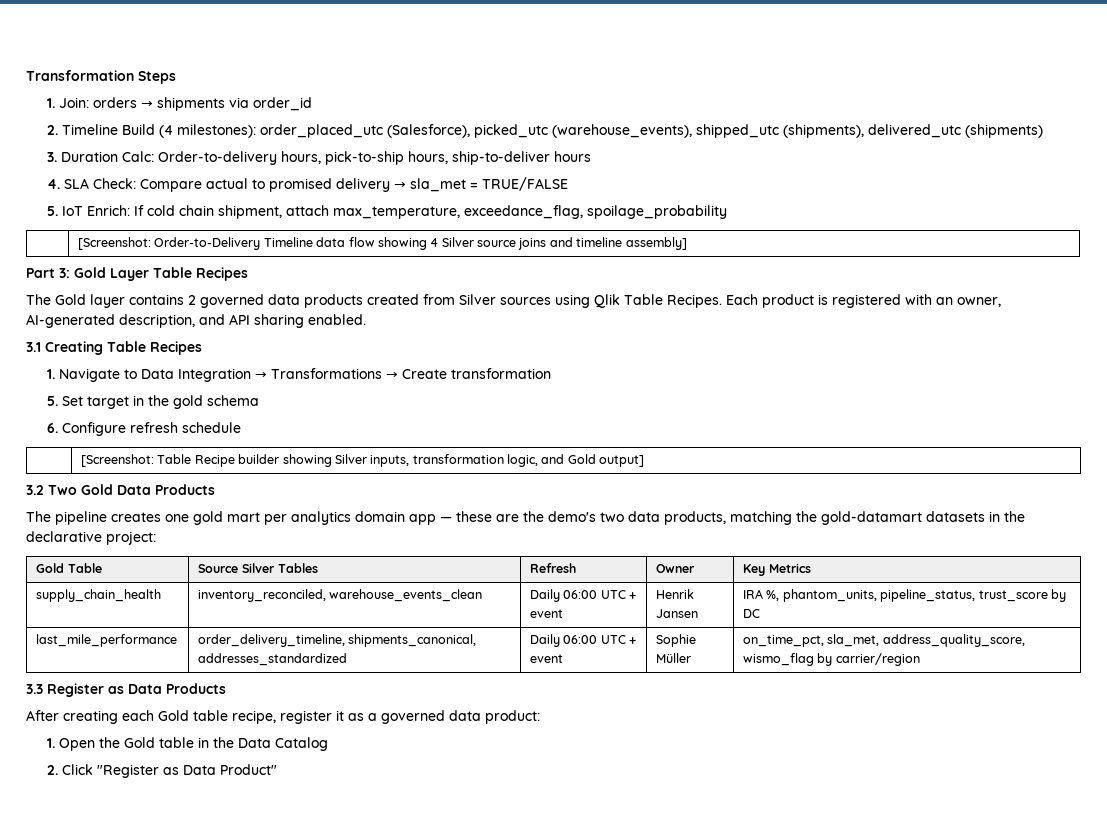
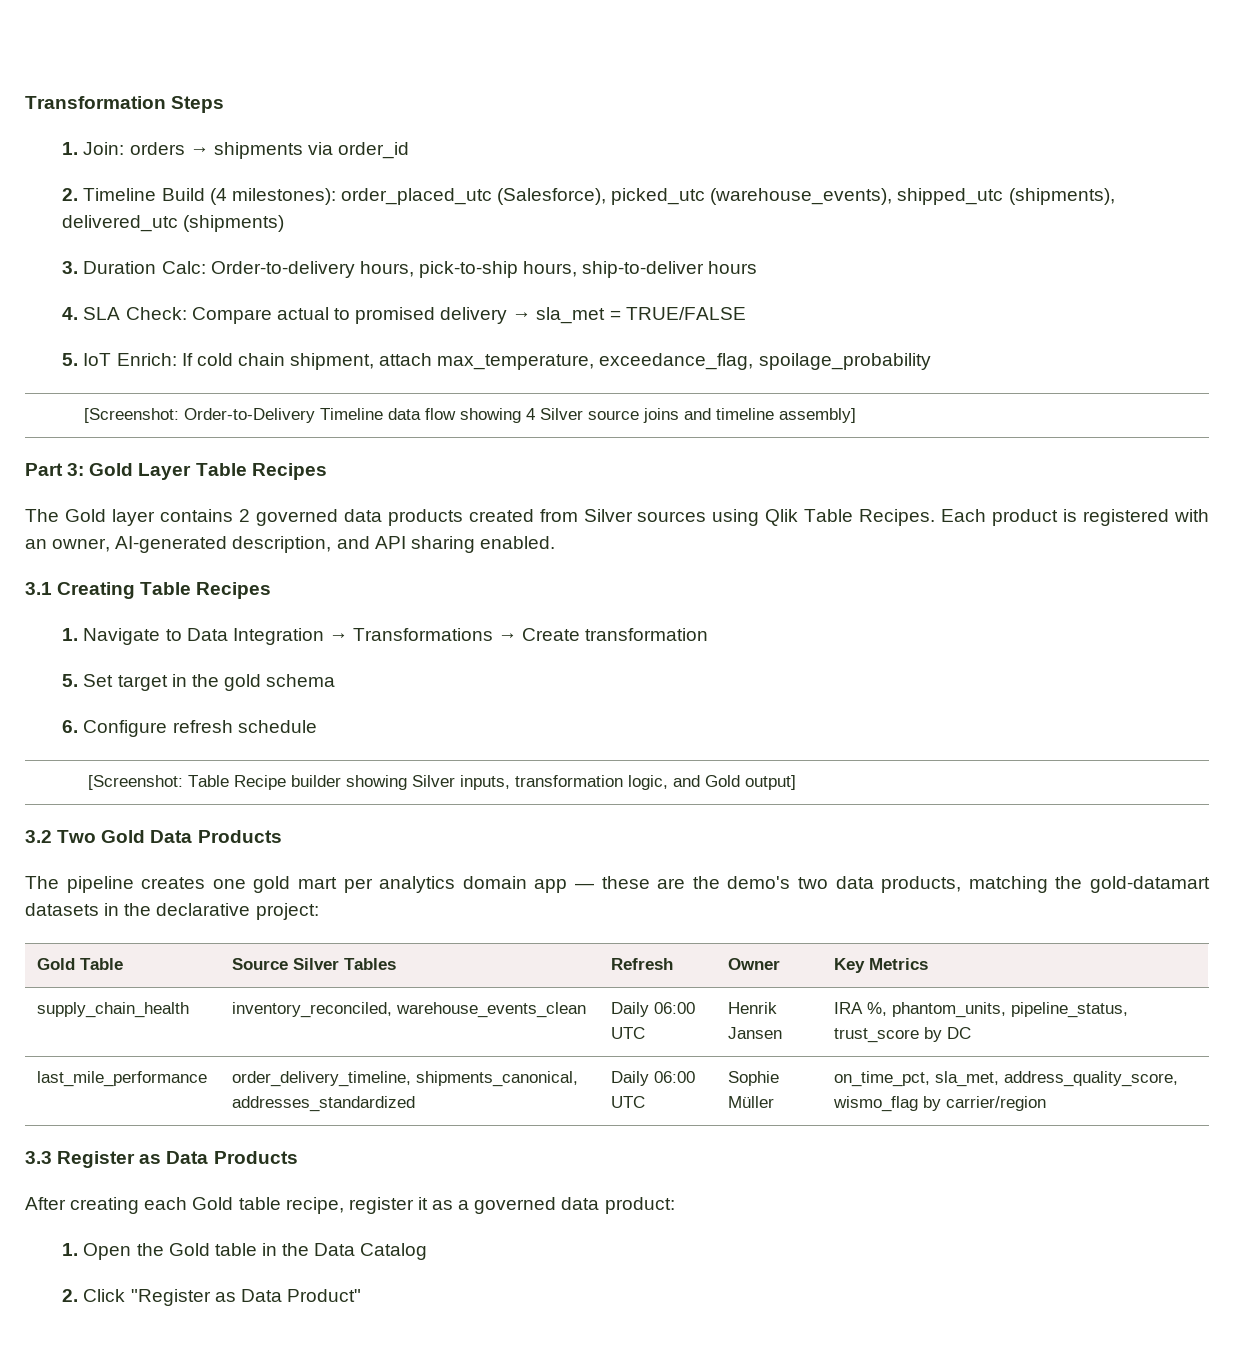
- supply_chain_health | inventory_reconciled, warehouse_events_clean | Daily 06:00 UTC + event | Henrik Jansen | IRA %, phantom_units, pipeline_status, trust_score by DC
+ supply_chain_health | inventory_reconciled, warehouse_events_clean | Daily 06:00 UTC | Henrik Jansen | IRA %, phantom_units, pipeline_status, trust_score by DC
- last_mile_performance | order_delivery_timeline, shipments_canonical, addresses_standardized | Daily 06:00 UTC + event | Sophie Müller | on_time_pct, sla_met, address_quality_score, wismo_flag by carrier/region
+ last_mile_performance | order_delivery_timeline, shipments_canonical, addresses_standardized | Daily 06:00 UTC | Sophie Müller | on_time_pct, sla_met, address_quality_score, wismo_flag by carrier/region

